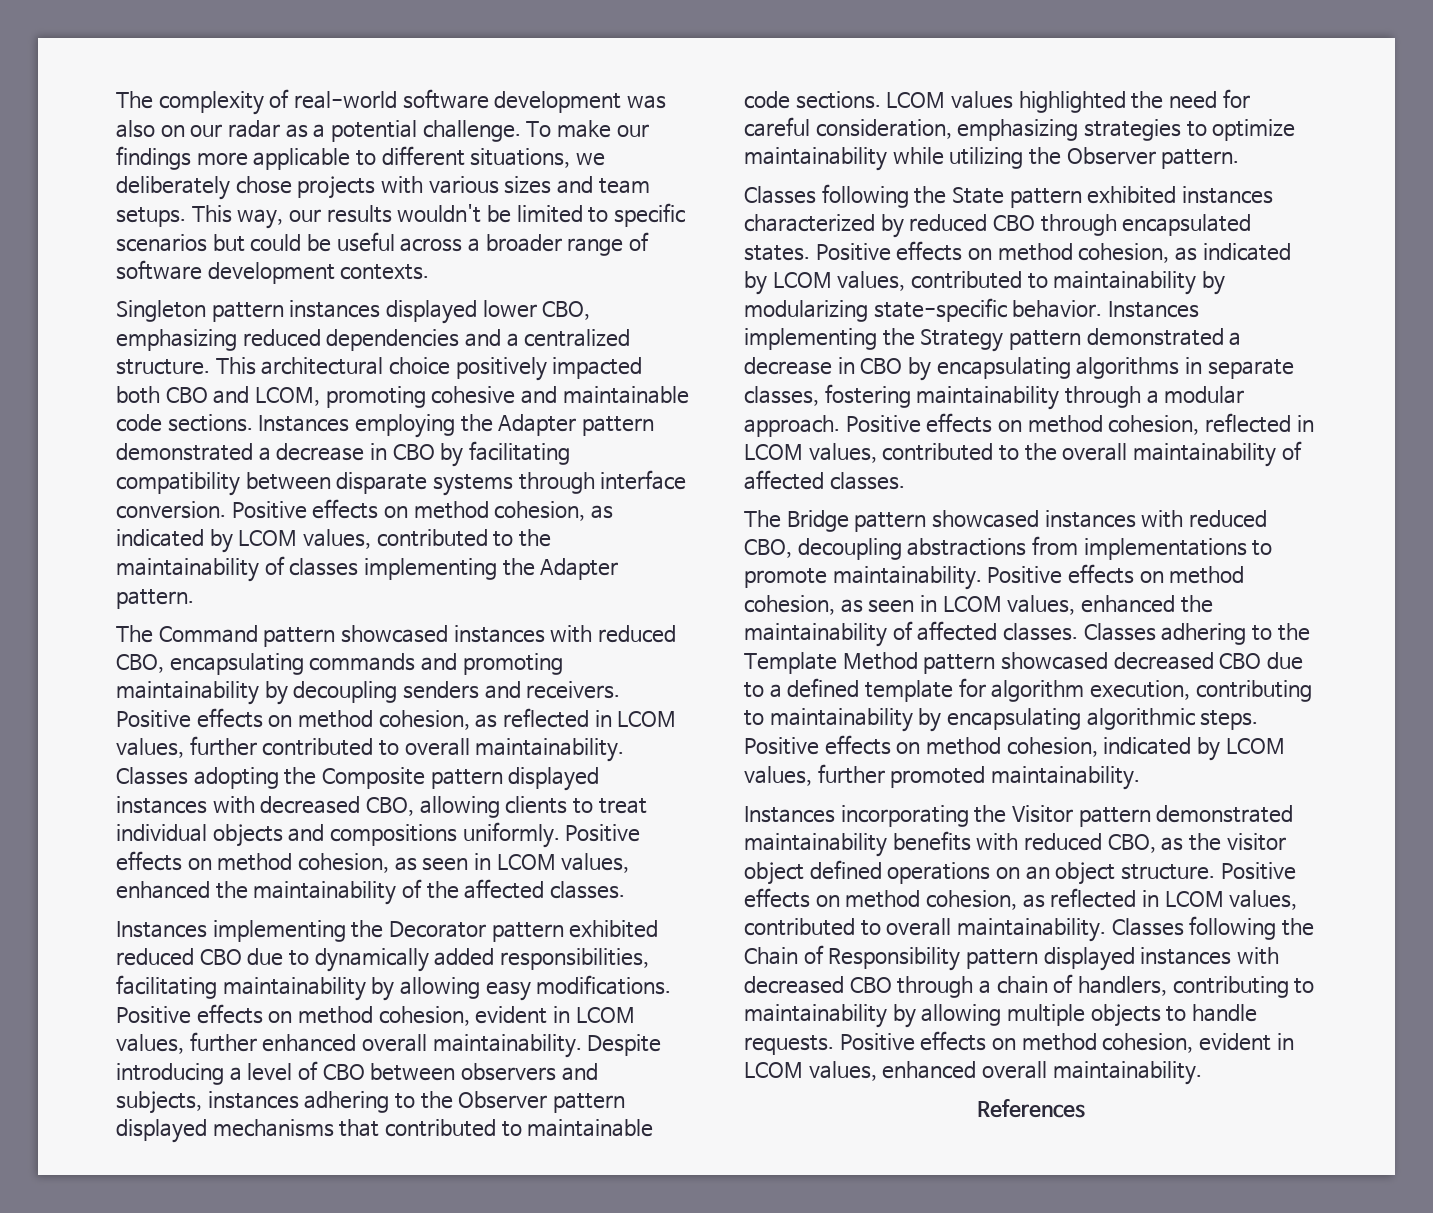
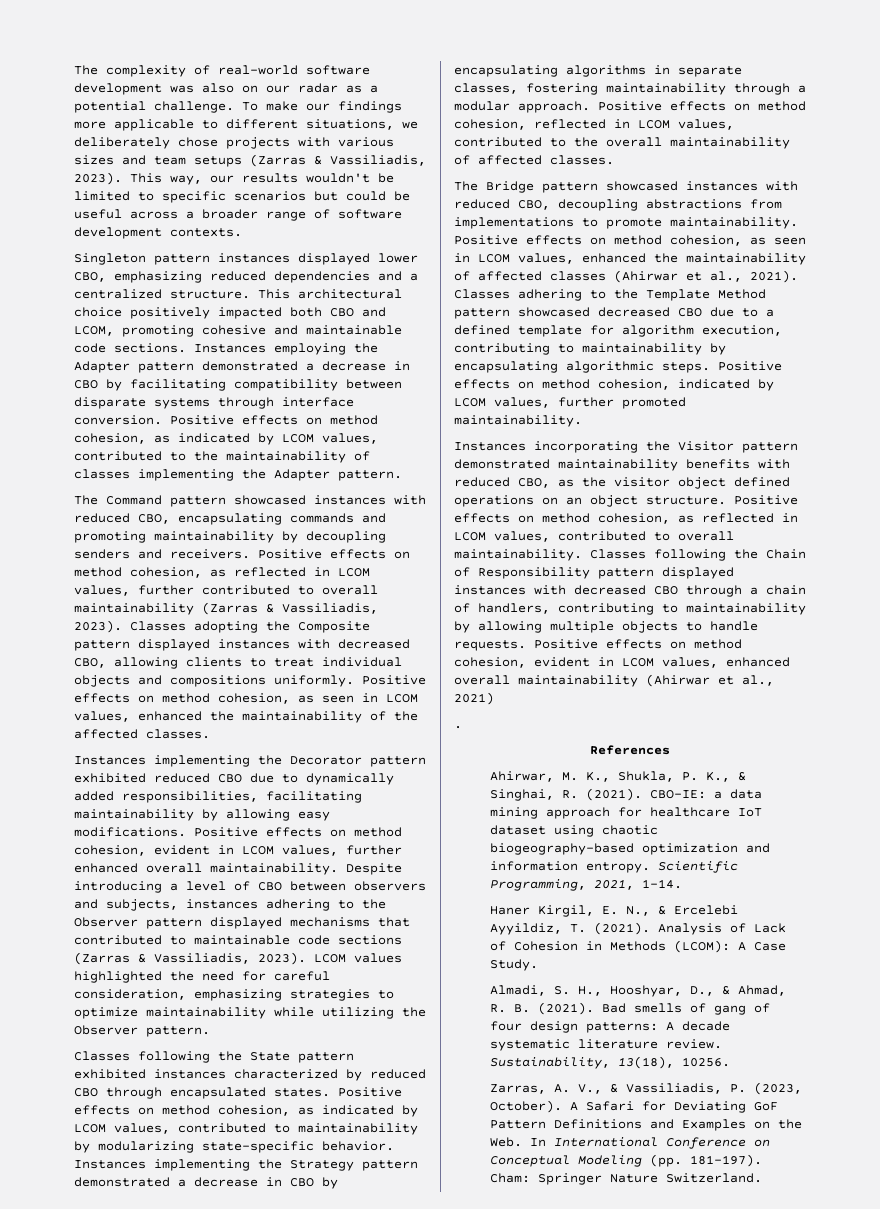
- To make our findings more applicable to different situations, we deliberately chose projects with various sizes and team setups.
+ To make our findings more applicable to different situations, we deliberately chose projects with various sizes and team setups (Zarras & Vassiliadis, 2023).
- Positive effects on method cohesion, as reflected in LCOM values, further contributed to overall maintainability.
+ Positive effects on method cohesion, as reflected in LCOM values, further contributed to overall maintainability (Zarras & Vassiliadis, 2023).
- Despite introducing a level of CBO between observers and subjects, instances adhering to the Observer pattern displayed mechanisms that contributed to maintainable code sections.
+ Despite introducing a level of CBO between observers and subjects, instances adhering to the Observer pattern displayed mechanisms that contributed to maintainable code sections (Zarras & Vassiliadis, 2023).
- Positive effects on method cohesion, as seen in LCOM values, enhanced the maintainability of affected classes.
+ Positive effects on method cohesion, as seen in LCOM values, enhanced the maintainability of affected classes (Ahirwar et al., 2021).
- Positive effects on method cohesion, evident in LCOM values, enhanced overall maintainability.
+ Positive effects on method cohesion, evident in LCOM values, enhanced overall maintainability (Ahirwar et al., 2021)
+ .
  References
+ Ahirwar, M. K., Shukla, P. K., & Singhai, R. (2021). CBO-IE: a data mining approach for healthcare IoT dataset using chaotic biogeography-based optimization and information entropy. Scientific Programming, 2021, 1-14.
+ Haner Kirgil, E. N., & Ercelebi Ayyildiz, T. (2021). Analysis of Lack of Cohesion in Methods (LCOM): A Case Study.
+ Almadi, S. H., Hooshyar, D., & Ahmad, R. B. (2021). Bad smells of gang of four design patterns: A decade systematic literature review. Sustainability, 13(18), 10256.
+ Zarras, A. V., & Vassiliadis, P. (2023, October). A Safari for Deviating GoF Pattern Definitions and Examples on the Web. In International Conference on Conceptual Modeling (pp. 181-197). Cham: Springer Nature Switzerland.

